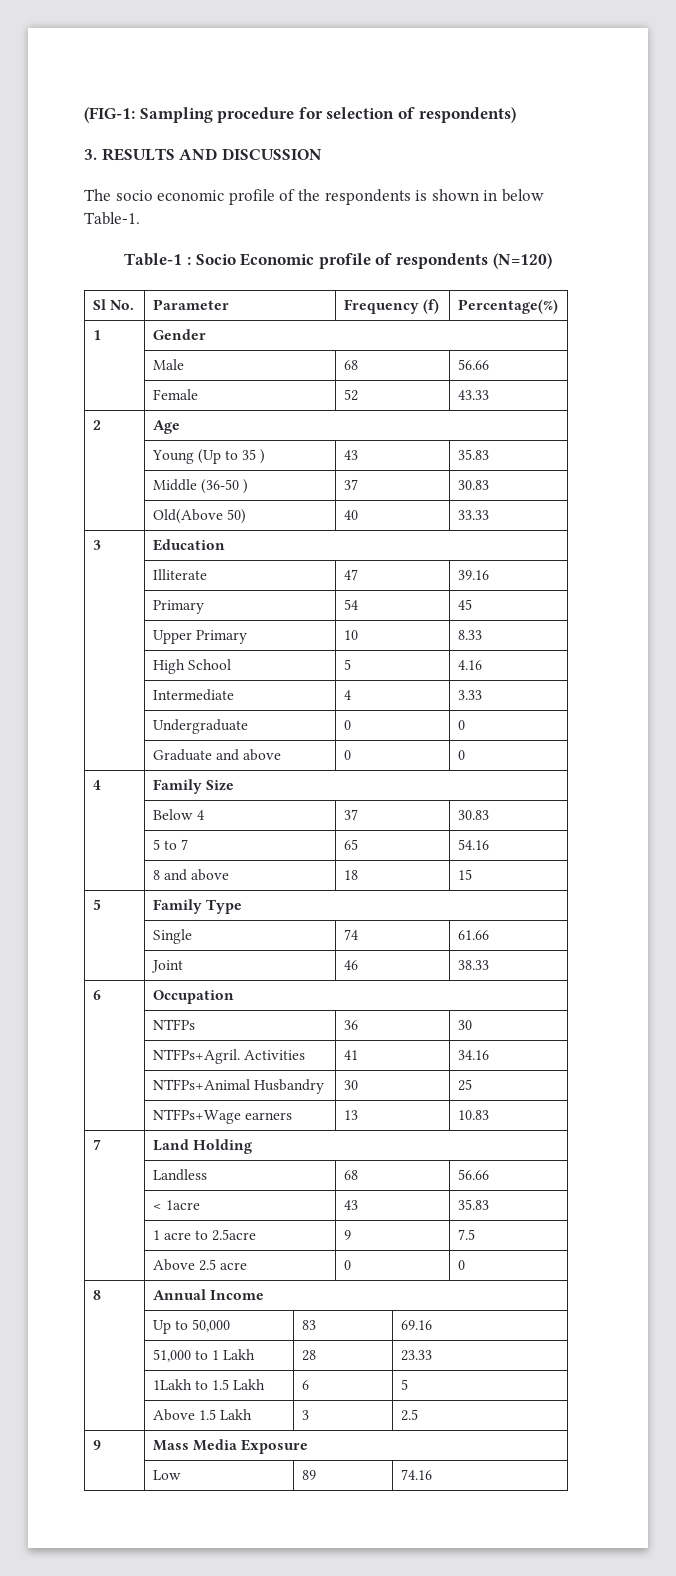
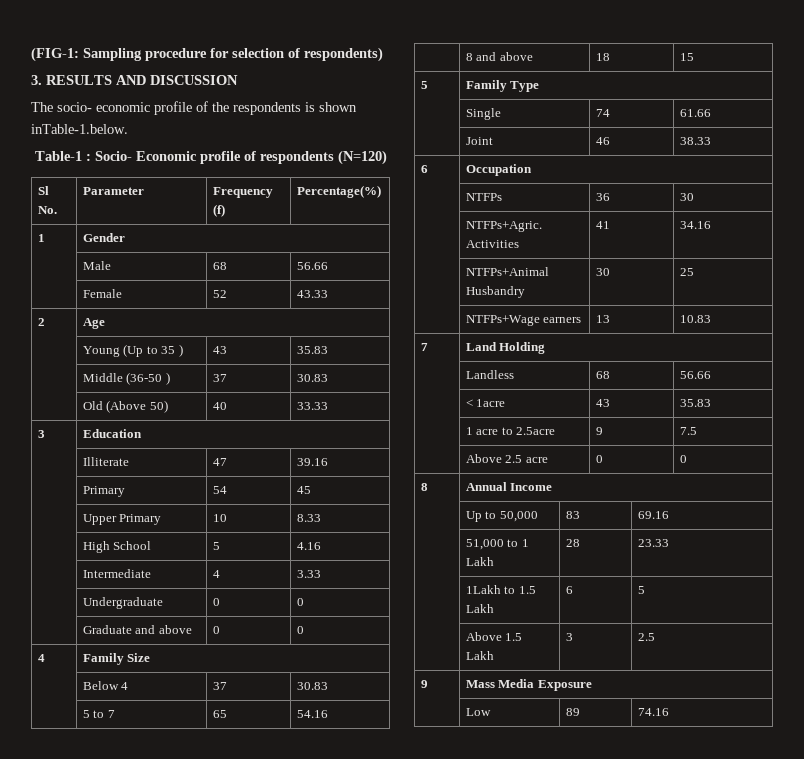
- The socio economic profile of the respondents is shown in below Table-1.
+ The socio- economic profile of the respondents is shown inTable-1.below.
- Table-1 : Socio Economic profile of respondents (N=120)
+ Table-1 : Socio- Economic profile of respondents (N=120)
- | Old(Above 50) | 40 | 33.33
+ | Old (Above 50) | 40 | 33.33
- | NTFPs+Agril. Activities | 41 | 34.16
+ | NTFPs+Agric. Activities | 41 | 34.16

